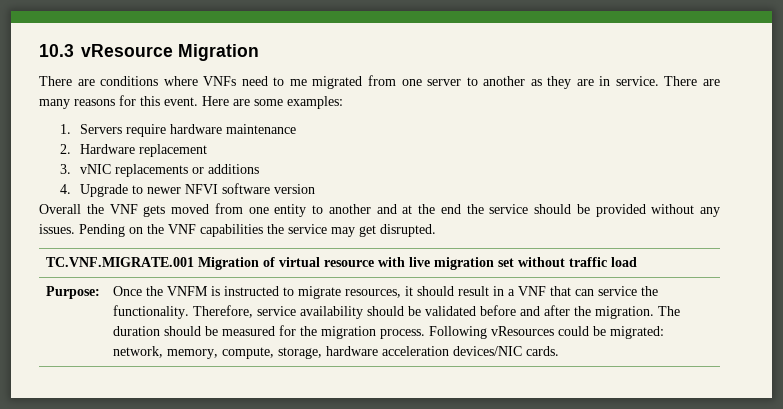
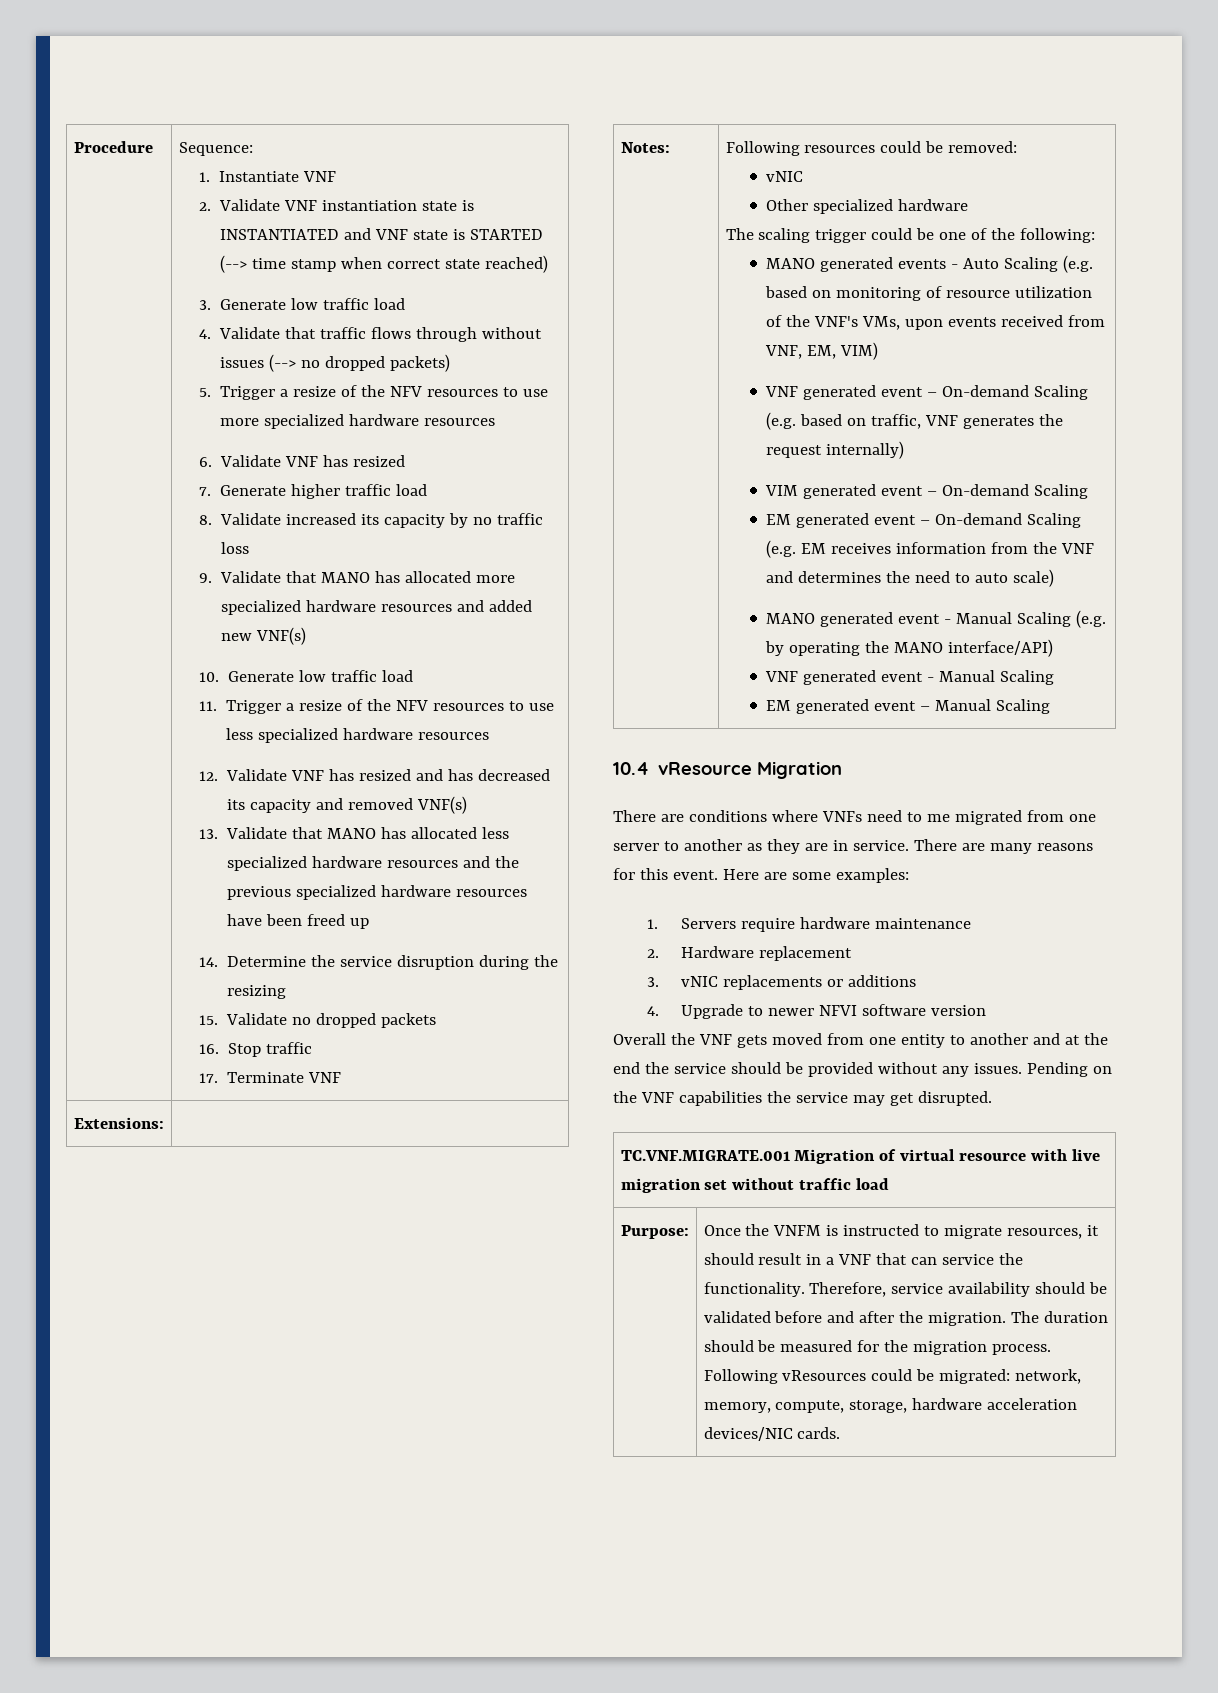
- 10.3 vResource Migration
+ Procedure | Sequence:
+ 1. Instantiate VNF
+ 2. Validate VNF instantiation state is INSTANTIATED and VNF state is STARTED (--> time stamp when correct state reached)
+ 3. Generate low traffic load
+ 4. Validate that traffic flows through without issues (--> no dropped packets)
+ 5. Trigger a resize of the NFV resources to use more specialized hardware resources
+ 6. Validate VNF has resized
+ 7. Generate higher traffic load
+ 8. Validate increased its capacity by no traffic loss
+ 9. Validate that MANO has allocated more specialized hardware resources and added new VNF(s)
+ 10. Generate low traffic load
+ 11. Trigger a resize of the NFV resources to use less specialized hardware resources
+ 12. Validate VNF has resized and has decreased its capacity and removed VNF(s)
+ 13. Validate that MANO has allocated less specialized hardware resources and the previous specialized hardware resources have been freed up
+ 14. Determine the service disruption during the resizing
+ 15. Validate no dropped packets
+ 16. Stop traffic
+ 17. Terminate VNF
+ Extensions: |
+ Notes: | Following resources could be removed:
+ vNIC
+ Other specialized hardware
+ The scaling trigger could be one of the following:
+ MANO generated events - Auto Scaling (e.g. based on monitoring of resource utilization of the VNF's VMs, upon events received from VNF, EM, VIM)
+ VNF generated event – On-demand Scaling (e.g. based on traffic, VNF generates the request internally)
+ VIM generated event – On-demand Scaling
+ EM generated event – On-demand Scaling (e.g. EM receives information from the VNF and determines the need to auto scale)
+ MANO generated event - Manual Scaling (e.g. by operating the MANO interface/API)
+ VNF generated event - Manual Scaling
+ EM generated event – Manual Scaling
+ 10.4 vResource Migration

